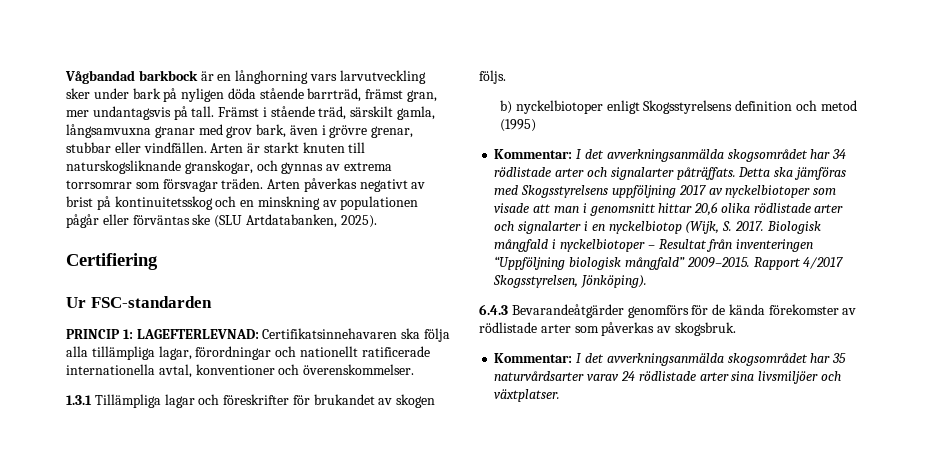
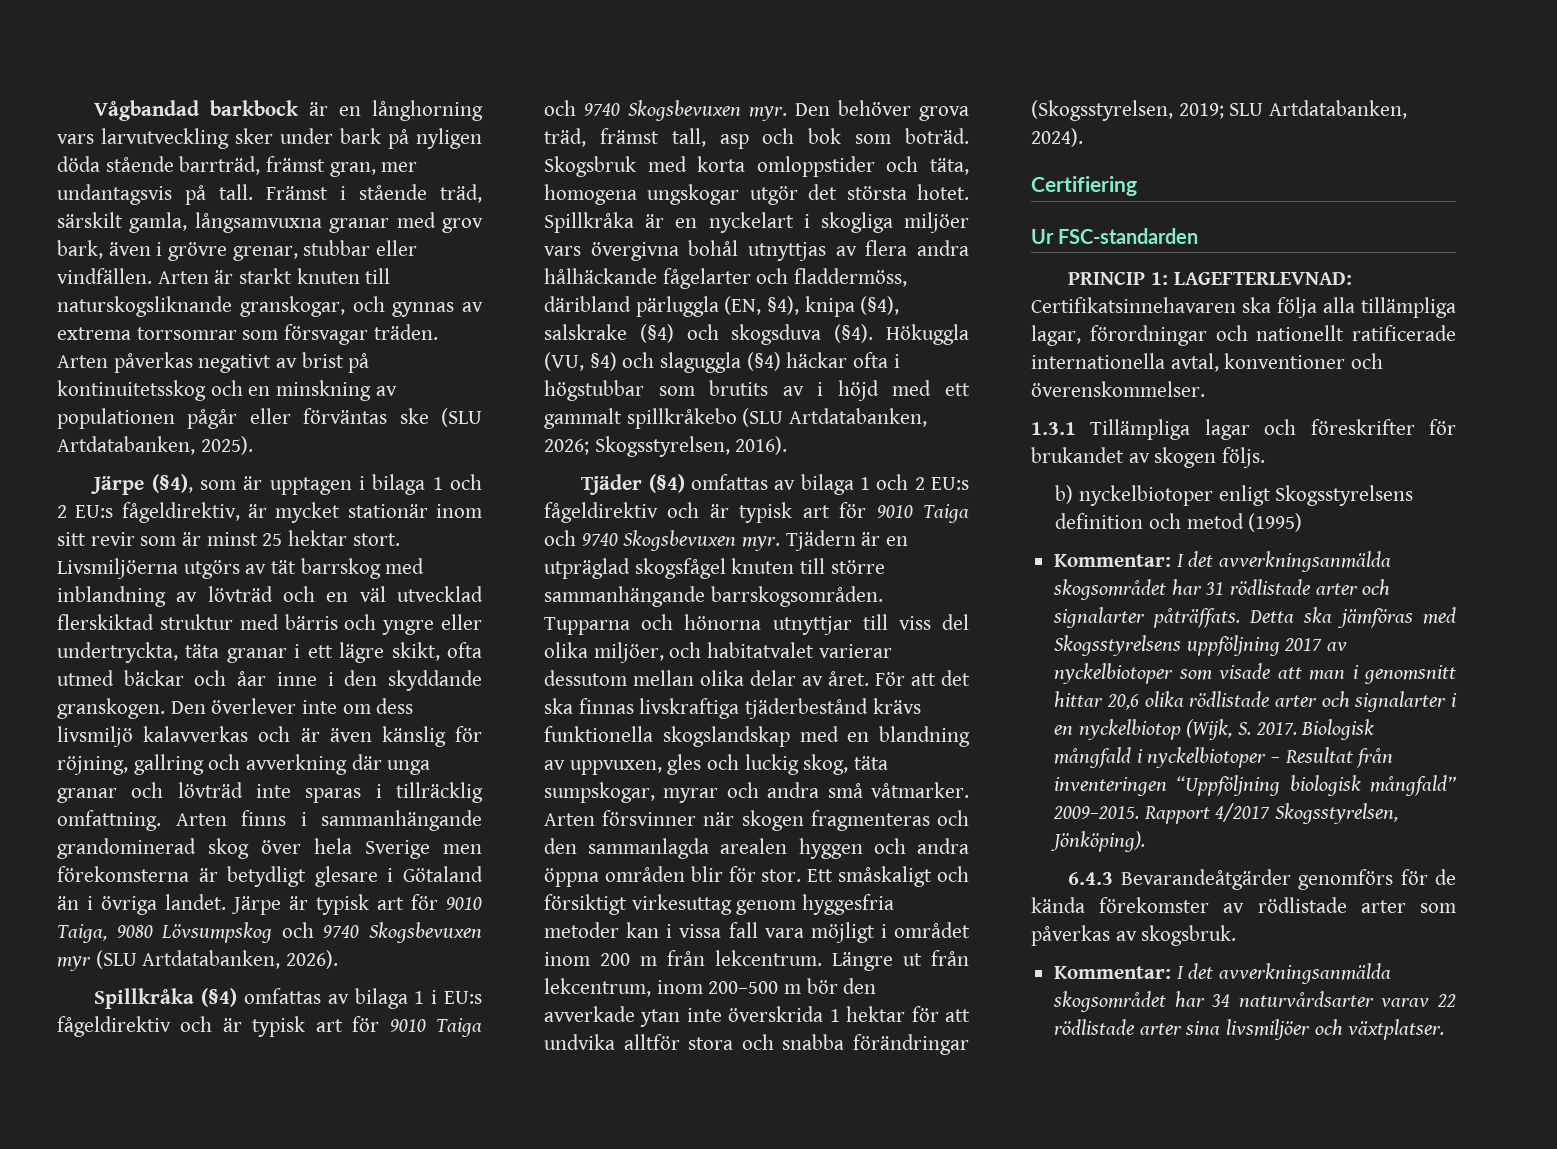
+ Järpe (§4), som är upptagen i bilaga 1 och 2 EU:s fågeldirektiv, är mycket stationär inom sitt revir som är minst 25 hektar stort. Livsmiljöerna utgörs av tät barrskog med inblandning av lövträd och en väl utvecklad flerskiktad struktur med bärris och yngre eller undertryckta, täta granar i ett lägre skikt, ofta utmed bäckar och åar inne i den skyddande granskogen. Den överlever inte om dess livsmiljö kalavverkas och är även känslig för röjning, gallring och avverkning där unga granar och lövträd inte sparas i tillräcklig omfattning. Arten finns i sammanhängande grandominerad skog över hela Sverige men förekomsterna är betydligt glesare i Götaland än i övriga landet. Järpe är typisk art för 9010 Taiga, 9080 Lövsumpskog och 9740 Skogsbevuxen myr (SLU Artdatabanken, 2026).
+ Spillkråka (§4) omfattas av bilaga 1 i EU:s fågeldirektiv och är typisk art för 9010 Taiga och 9740 Skogsbevuxen myr. Den behöver grova träd, främst tall, asp och bok som boträd. Skogsbruk med korta omloppstider och täta, homogena ungskogar utgör det största hotet. Spillkråka är en nyckelart i skogliga miljöer vars övergivna bohål utnyttjas av flera andra hålhäckande fågelarter och fladdermöss, däribland pärluggla (EN, §4), knipa (§4), salskrake (§4) och skogsduva (§4). Hökuggla (VU, §4) och slaguggla (§4) häckar ofta i högstubbar som brutits av i höjd med ett gammalt spillkråkebo (SLU Artdatabanken, 2026; Skogsstyrelsen, 2016).
+ Tjäder (§4) omfattas av bilaga 1 och 2 EU:s fågeldirektiv och är typisk art för 9010 Taiga och 9740 Skogsbevuxen myr. Tjädern är en utpräglad skogsfågel knuten till större sammanhängande barrskogsområden. Tupparna och hönorna utnyttjar till viss del olika miljöer, och habitatvalet varierar dessutom mellan olika delar av året. För att det ska finnas livskraftiga tjäderbestånd krävs funktionella skogslandskap med en blandning av uppvuxen, gles och luckig skog, täta sumpskogar, myrar och andra små våtmarker. Arten försvinner när skogen fragmenteras och den sammanlagda arealen hyggen och andra öppna områden blir för stor. Ett småskaligt och försiktigt virkesuttag genom hyggesfria metoder kan i vissa fall vara möjligt i området inom 200 m från lekcentrum. Längre ut från lekcentrum, inom 200–500 m bör den avverkade ytan inte överskrida 1 hektar för att undvika alltför stora och snabba förändringar (Skogsstyrelsen, 2019; SLU Artdatabanken, 2024).
- Kommentar: I det avverkningsanmälda skogsområdet har 34 rödlistade arter och signalarter påträffats.
+ Kommentar: I det avverkningsanmälda skogsområdet har 31 rödlistade arter och signalarter påträffats.
- Kommentar: I det avverkningsanmälda skogsområdet har 35 naturvårdsarter varav 24 rödlistade arter sina livsmiljöer och växtplatser.
+ Kommentar: I det avverkningsanmälda skogsområdet har 34 naturvårdsarter varav 22 rödlistade arter sina livsmiljöer och växtplatser.

